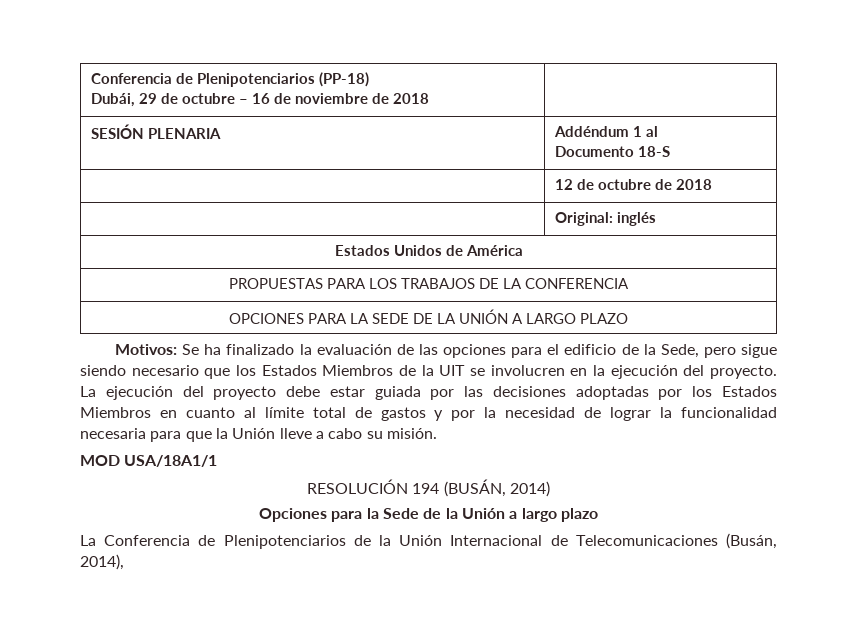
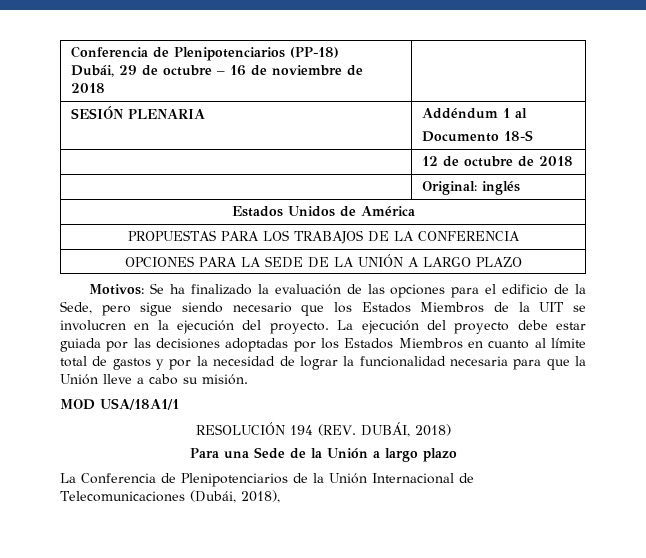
- RESOLUCIÓN 194 (BUSÁN, 2014)
- Opciones para la Sede de la Unión a largo plazo
+ RESOLUCIÓN 194 (REV. DUBÁI, 2018)
+ Para una Sede de la Unión a largo plazo
- La Conferencia de Plenipotenciarios de la Unión Internacional de Telecomunicaciones (Busán, 2014),
+ La Conferencia de Plenipotenciarios de la Unión Internacional de Telecomunicaciones (Dubái, 2018),

